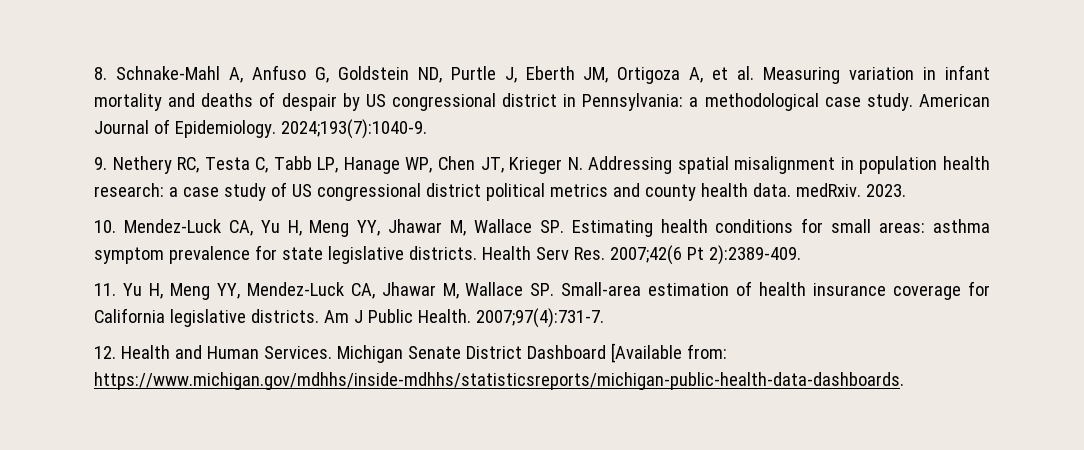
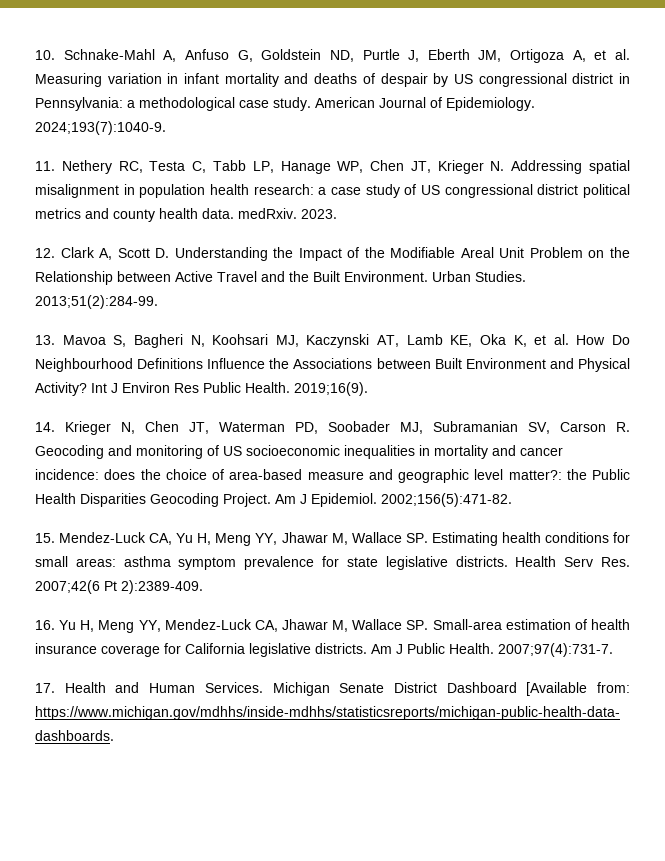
- 8. Schnake-Mahl A, Anfuso G, Goldstein ND, Purtle J, Eberth JM, Ortigoza A, et al. Measuring variation in infant mortality and deaths of despair by US congressional district in Pennsylvania: a methodological case study.
+ 10. Schnake-Mahl A, Anfuso G, Goldstein ND, Purtle J, Eberth JM, Ortigoza A, et al. Measuring variation in infant mortality and deaths of despair by US congressional district in Pennsylvania: a methodological case study.
- 9. Nethery RC, Testa C, Tabb LP, Hanage WP, Chen JT, Krieger N. Addressing spatial misalignment in population health research: a case study of US congressional district political metrics and county health data. medRxiv.
+ 11. Nethery RC, Testa C, Tabb LP, Hanage WP, Chen JT, Krieger N. Addressing spatial misalignment in population health research: a case study of US congressional district political metrics and county health data. medRxiv.
- 10. Mendez-Luck CA, Yu H, Meng YY, Jhawar M, Wallace SP. Estimating health conditions for small areas: asthma symptom prevalence for state legislative districts.
+ 12. Clark A, Scott D. Understanding the Impact of the Modifiable Areal Unit Problem on the Relationship between Active Travel and the Built Environment. Urban Studies. 2013;51(2):284-99.
+ 13. Mavoa S, Bagheri N, Koohsari MJ, Kaczynski AT, Lamb KE, Oka K, et al. How Do Neighbourhood Definitions Influence the Associations between Built Environment and Physical Activity? Int J Environ Res Public Health. 2019;16(9).
+ 14. Krieger N, Chen JT, Waterman PD, Soobader MJ, Subramanian SV, Carson R. Geocoding and monitoring of US socioeconomic inequalities in mortality and cancer incidence: does the choice of area-based measure and geographic level matter?: the Public Health Disparities Geocoding Project. Am J Epidemiol. 2002;156(5):471-82.
+ 15. Mendez-Luck CA, Yu H, Meng YY, Jhawar M, Wallace SP. Estimating health conditions for small areas: asthma symptom prevalence for state legislative districts.
- 11. Yu H, Meng YY, Mendez-Luck CA, Jhawar M, Wallace SP. Small-area estimation of health insurance coverage for California legislative districts.
+ 16. Yu H, Meng YY, Mendez-Luck CA, Jhawar M, Wallace SP. Small-area estimation of health insurance coverage for California legislative districts.
- 12. Health and Human Services.
+ 17. Health and Human Services.

